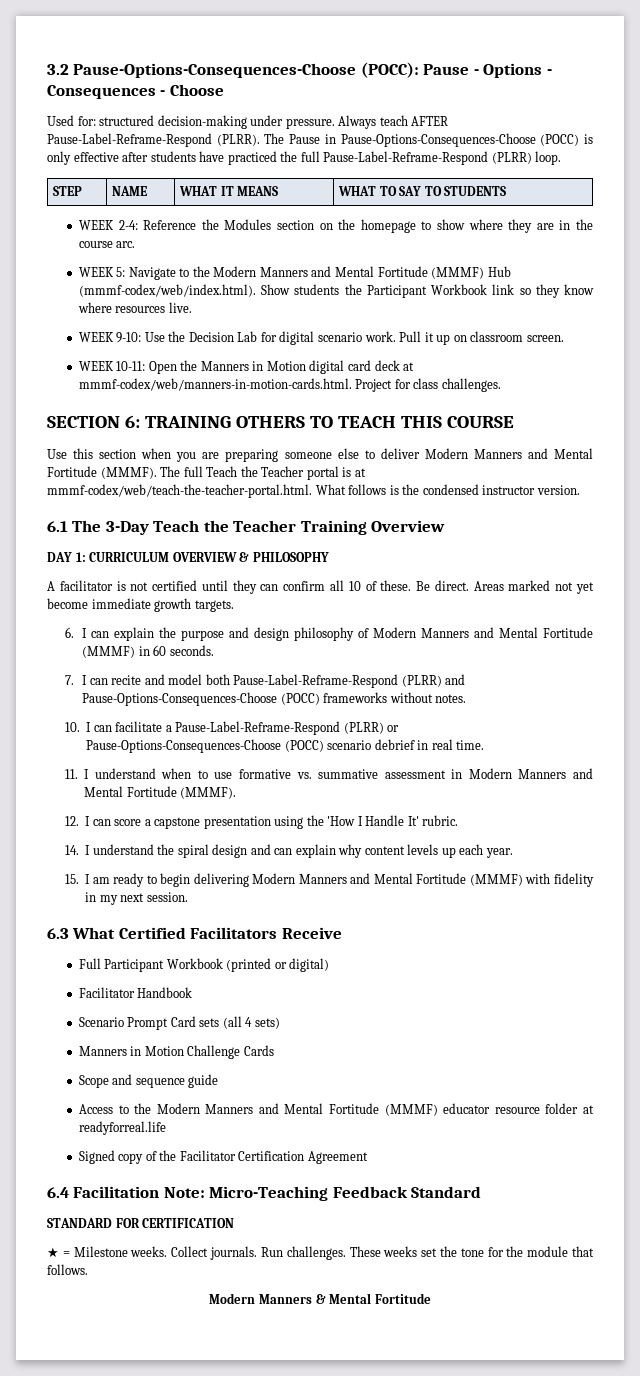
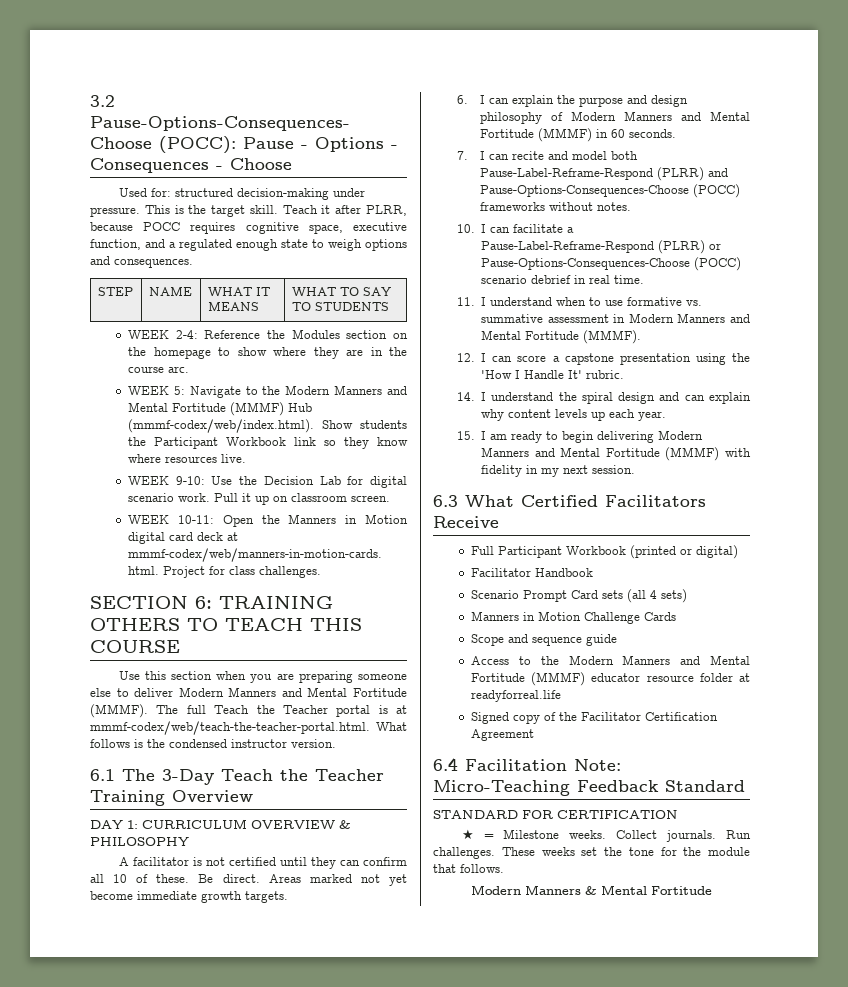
- Always teach AFTER Pause-Label-Reframe-Respond (PLRR). The Pause in Pause-Options-Consequences-Choose (POCC) is only effective after students have practiced the full Pause-Label-Reframe-Respond (PLRR) loop.
+ This is the target skill. Teach it after PLRR, because POCC requires cognitive space, executive function, and a regulated enough state to weigh options and consequences.

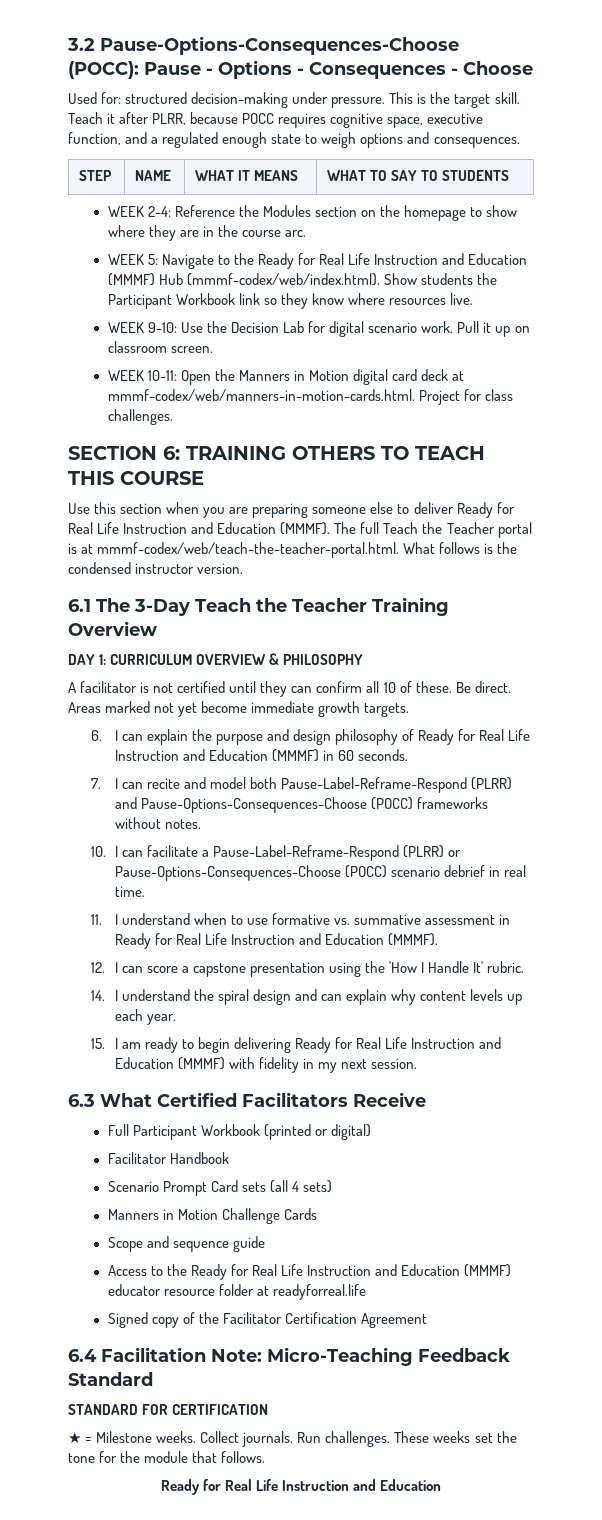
- WEEK 5: Navigate to the Modern Manners and Mental Fortitude (MMMF) Hub (mmmf-codex/web/index.html). Show students the Participant Workbook link so they know where resources live.
+ WEEK 5: Navigate to the Ready for Real Life Instruction and Education (MMMF) Hub (mmmf-codex/web/index.html). Show students the Participant Workbook link so they know where resources live.
- Use this section when you are preparing someone else to deliver Modern Manners and Mental Fortitude (MMMF).
+ Use this section when you are preparing someone else to deliver Ready for Real Life Instruction and Education (MMMF).
- 6. I can explain the purpose and design philosophy of Modern Manners and Mental Fortitude (MMMF) in 60 seconds.
+ 6. I can explain the purpose and design philosophy of Ready for Real Life Instruction and Education (MMMF) in 60 seconds.
- 11. I understand when to use formative vs. summative assessment in Modern Manners and Mental Fortitude (MMMF).
+ 11. I understand when to use formative vs. summative assessment in Ready for Real Life Instruction and Education (MMMF).
- 15. I am ready to begin delivering Modern Manners and Mental Fortitude (MMMF) with fidelity in my next session.
+ 15. I am ready to begin delivering Ready for Real Life Instruction and Education (MMMF) with fidelity in my next session.
- Access to the Modern Manners and Mental Fortitude (MMMF) educator resource folder at readyforreal.life
+ Access to the Ready for Real Life Instruction and Education (MMMF) educator resource folder at readyforreal.life
  These weeks set the tone for the module that follows.
- Modern Manners & Mental Fortitude
+ Ready for Real Life Instruction and Education

